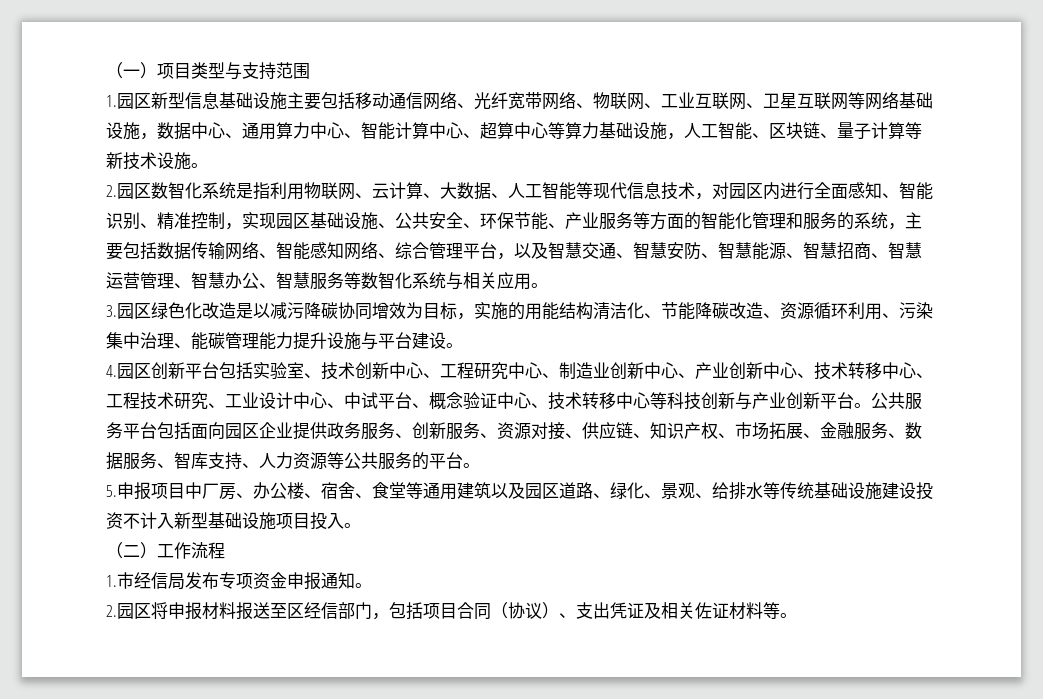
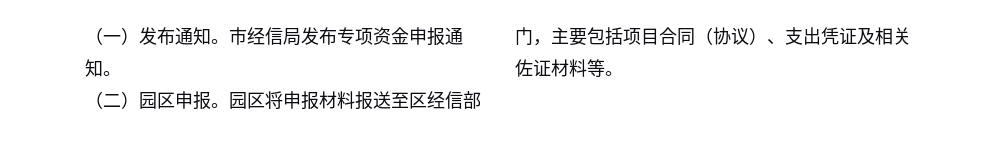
- （一）项目类型与支持范围
- 1.园区新型信息基础设施主要包括移动通信网络、光纤宽带网络、物联网、工业互联网、卫星互联网等网络基础设施，数据中心、通用算力中心、智能计算中心、超算中心等算力基础设施，人工智能、区块链、量子计算等新技术设施。
- 2.园区数智化系统是指利用物联网、云计算、大数据、人工智能等现代信息技术，对园区内进行全面感知、智能识别、精准控制，实现园区基础设施、公共安全、环保节能、产业服务等方面的智能化管理和服务的系统，主要包括数据传输网络、智能感知网络、综合管理平台，以及智慧交通、智慧安防、智慧能源、智慧招商、智慧运营管理、智慧办公、智慧服务等数智化系统与相关应用。
- 3.园区绿色化改造是以减污降碳协同增效为目标，实施的用能结构清洁化、节能降碳改造、资源循环利用、污染集中治理、能碳管理能力提升设施与平台建设。
- 4.园区创新平台包括实验室、技术创新中心、工程研究中心、制造业创新中心、产业创新中心、技术转移中心、工程技术研究、工业设计中心、中试平台、概念验证中心、技术转移中心等科技创新与产业创新平台。公共服务平台包括面向园区企业提供政务服务、创新服务、资源对接、供应链、知识产权、市场拓展、金融服务、数据服务、智库支持、人力资源等公共服务的平台。
- 5.申报项目中厂房、办公楼、宿舍、食堂等通用建筑以及园区道路、绿化、景观、给排水等传统基础设施建设投资不计入新型基础设施项目投入。
- （二）工作流程
- 1.市经信局发布专项资金申报通知。
+ （一）发布通知。市经信局发布专项资金申报通知。
- 2.园区将申报材料报送至区经信部门，包括项目合同（协议）、支出凭证及相关佐证材料等。
+ （二）园区申报。园区将申报材料报送至区经信部门，主要包括项目合同（协议）、支出凭证及相关佐证材料等。

